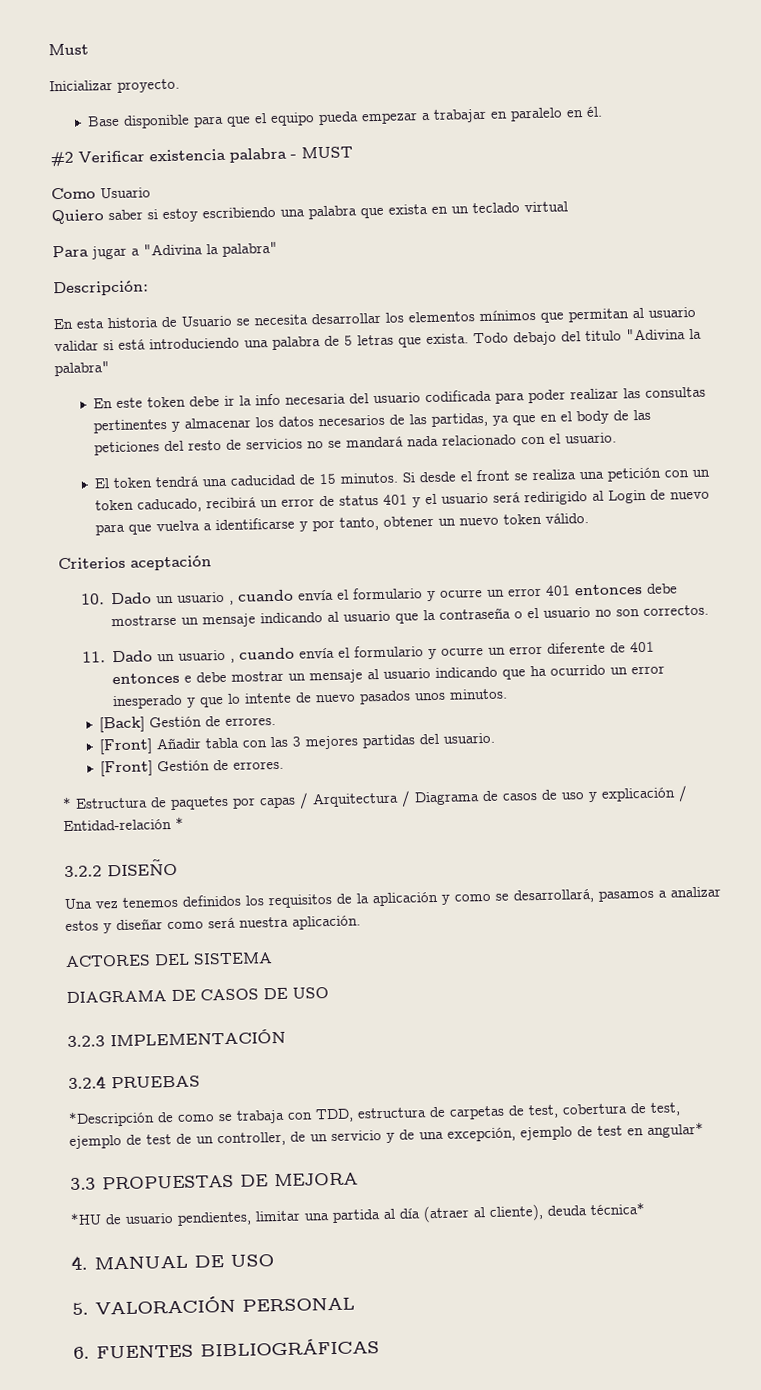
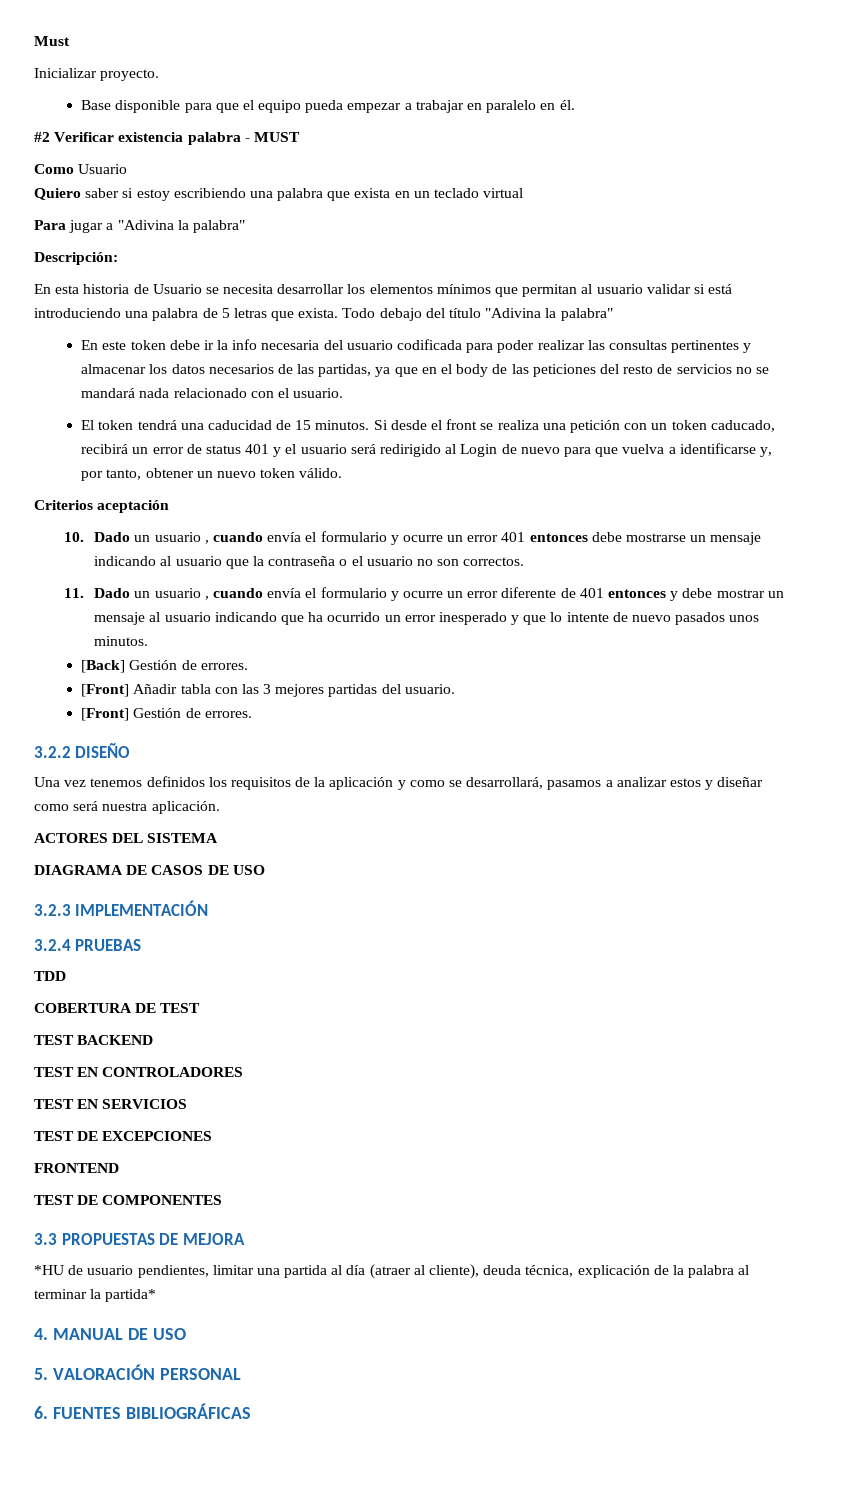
- Todo debajo del titulo "Adivina la palabra"
+ Todo debajo del título "Adivina la palabra"
- Si desde el front se realiza una petición con un token caducado, recibirá un error de status 401 y el usuario será redirigido al Login de nuevo para que vuelva a identificarse y por tanto, obtener un nuevo token válido.
+ Si desde el front se realiza una petición con un token caducado, recibirá un error de status 401 y el usuario será redirigido al Login de nuevo para que vuelva a identificarse y, por tanto, obtener un nuevo token válido.
- 11. Dado un usuario , cuando envía el formulario y ocurre un error diferente de 401 entonces e debe mostrar un mensaje al usuario indicando que ha ocurrido un error inesperado y que lo intente de nuevo pasados unos minutos.
+ 11. Dado un usuario , cuando envía el formulario y ocurre un error diferente de 401 entonces y debe mostrar un mensaje al usuario indicando que ha ocurrido un error inesperado y que lo intente de nuevo pasados unos minutos.
- * Estructura de paquetes por capas / Arquitectura / Diagrama de casos de uso y explicación / Entidad-relación *
- *Descripción de como se trabaja con TDD, estructura de carpetas de test, cobertura de test, ejemplo de test de un controller, de un servicio y de una excepción, ejemplo de test en angular*
+ TDD
+ COBERTURA DE TEST
+ TEST BACKEND
+ TEST EN CONTROLADORES
+ TEST EN SERVICIOS
+ TEST DE EXCEPCIONES
+ FRONTEND
+ TEST DE COMPONENTES
- *HU de usuario pendientes, limitar una partida al día (atraer al cliente), deuda técnica*
+ *HU de usuario pendientes, limitar una partida al día (atraer al cliente), deuda técnica, explicación de la palabra al terminar la partida*

